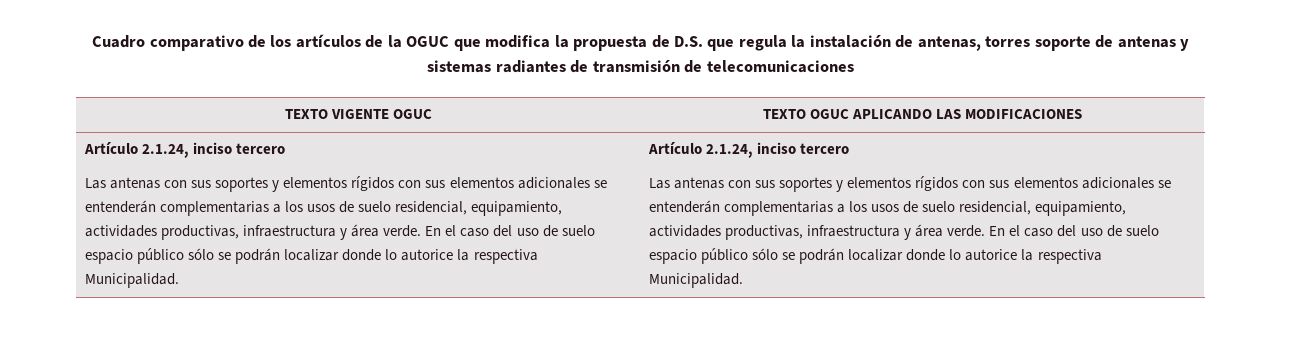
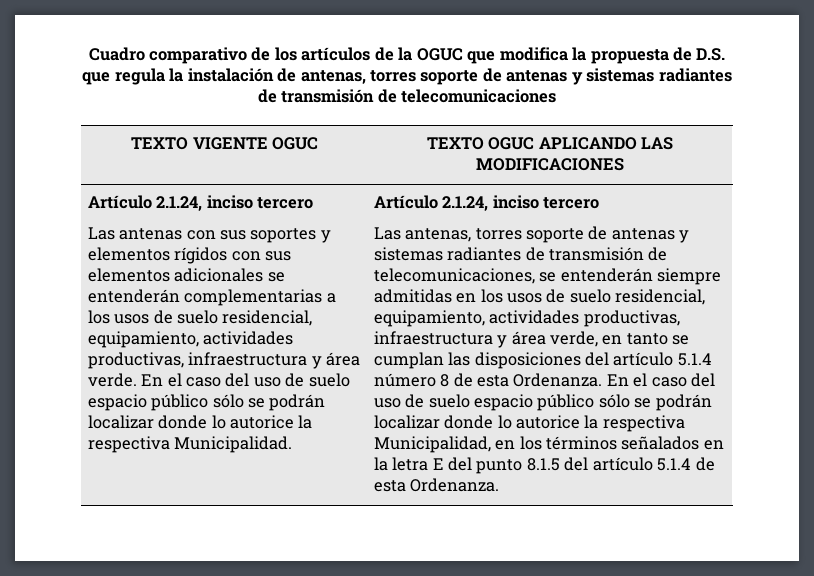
  En el caso del uso de suelo espacio público sólo se podrán localizar donde lo autorice la respectiva Municipalidad. | Artículo 2.1.24, inciso tercero
- Las antenas con sus soportes y elementos rígidos con sus elementos adicionales se entenderán complementarias a los usos de suelo residencial, equipamiento, actividades productivas, infraestructura y área verde. En el caso del uso de suelo espacio público sólo se podrán localizar donde lo autorice la respectiva Municipalidad.
+ Las antenas, torres soporte de antenas y sistemas radiantes de transmisión de telecomunicaciones, se entenderán siempre admitidas en los usos de suelo residencial, equipamiento, actividades productivas, infraestructura y área verde, en tanto se cumplan las disposiciones del artículo 5.1.4 número 8 de esta Ordenanza. En el caso del uso de suelo espacio público sólo se podrán localizar donde lo autorice la respectiva Municipalidad, en los términos señalados en la letra E del punto 8.1.5 del artículo 5.1.4 de esta Ordenanza.

